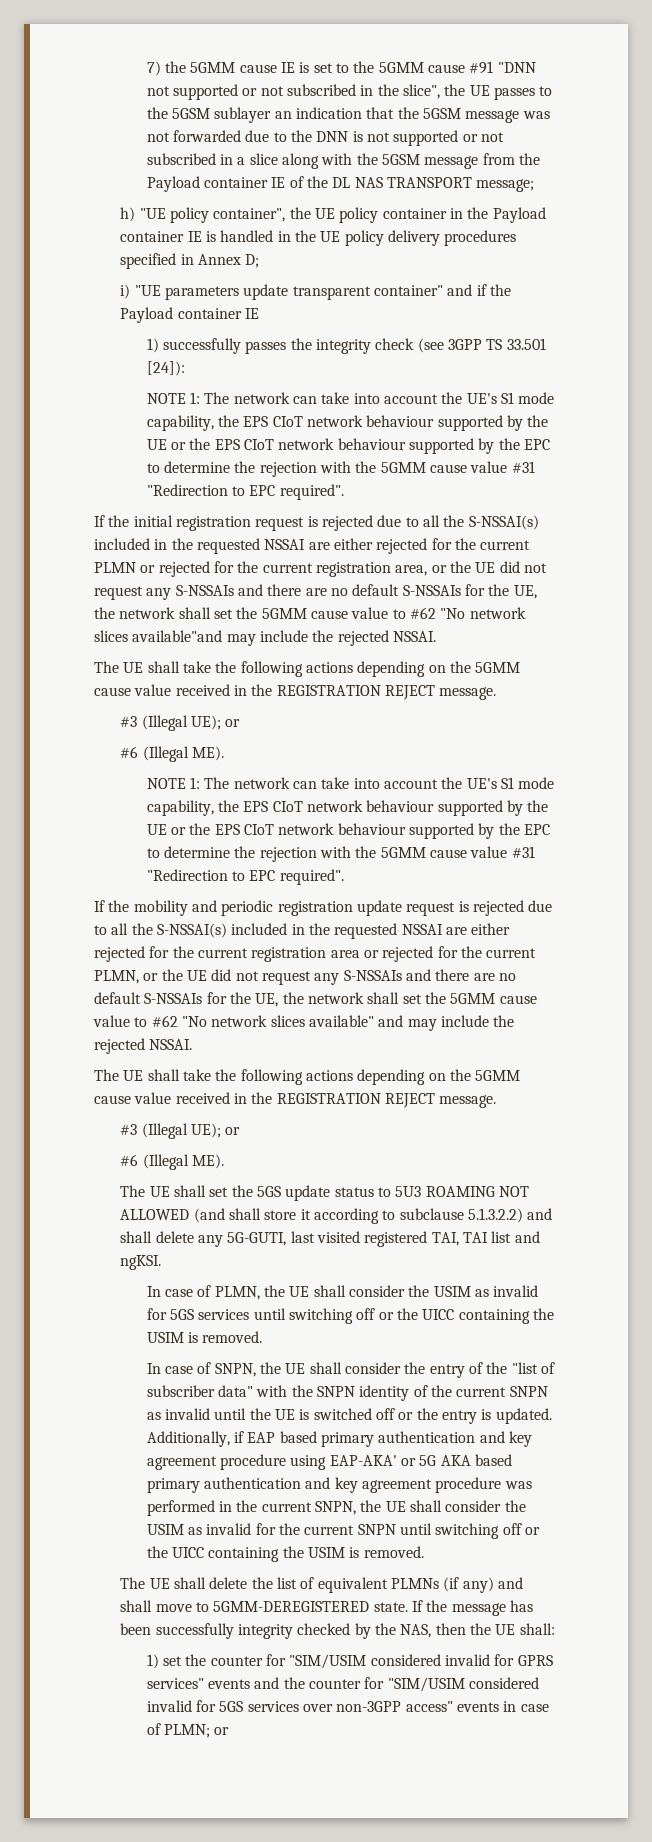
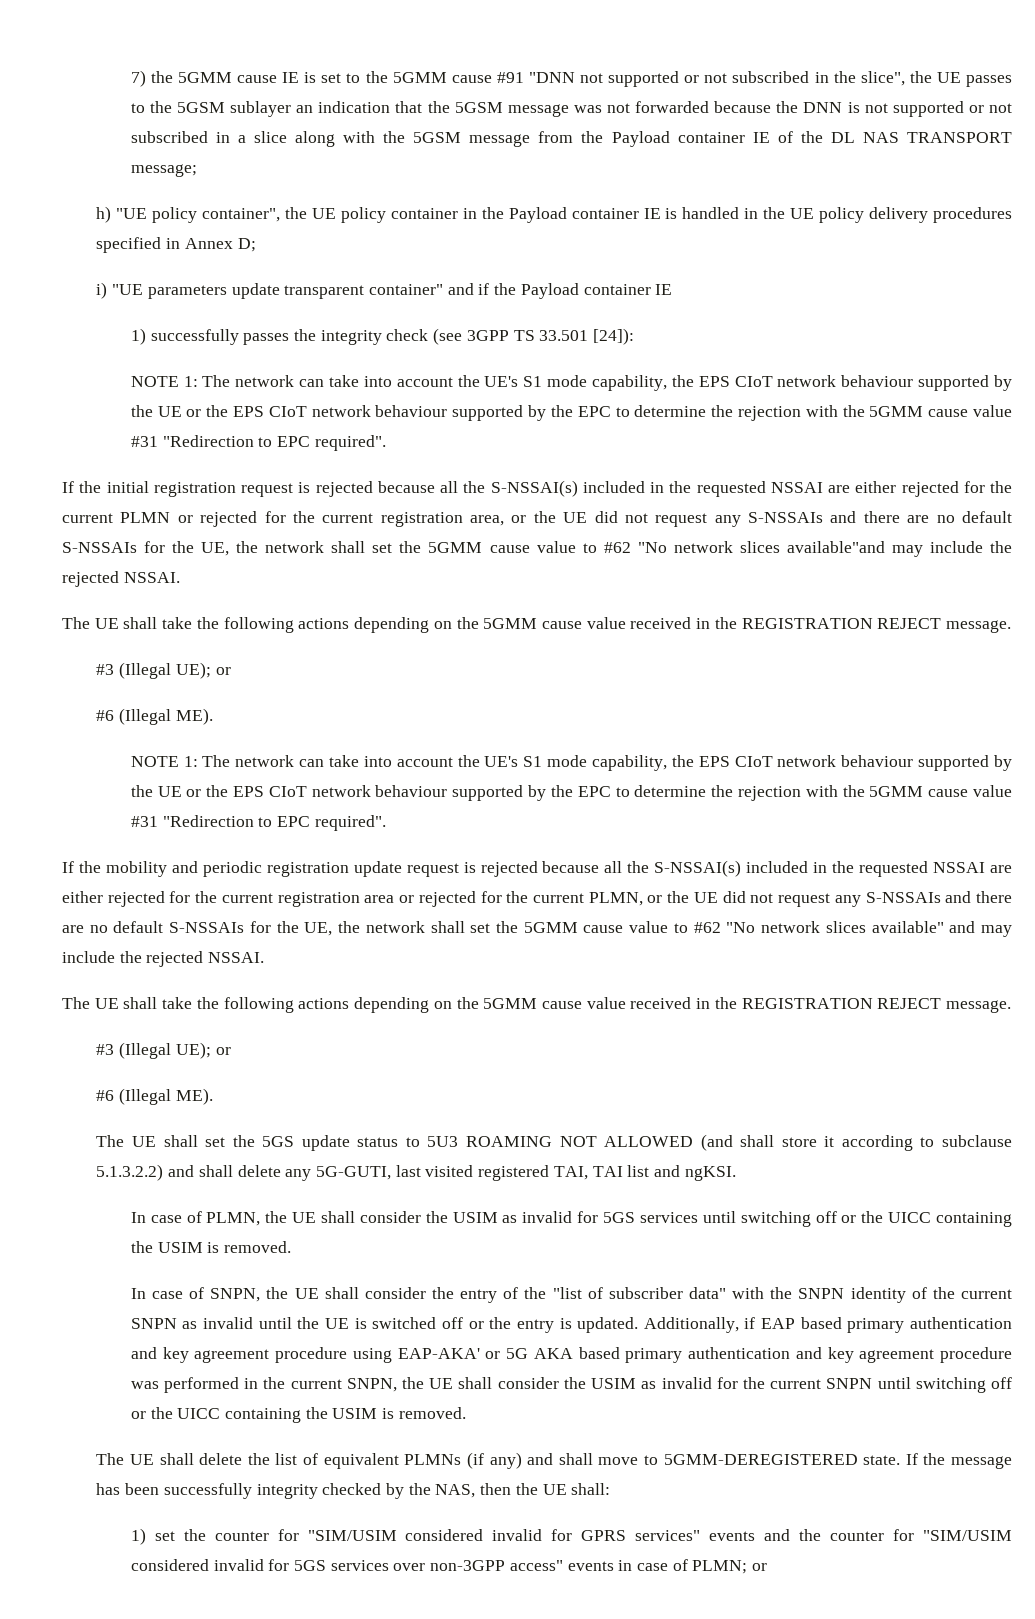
- 7) the 5GMM cause IE is set to the 5GMM cause #91 "DNN not supported or not subscribed in the slice", the UE passes to the 5GSM sublayer an indication that the 5GSM message was not forwarded due to the DNN is not supported or not subscribed in a slice along with the 5GSM message from the Payload container IE of the DL NAS TRANSPORT message;
+ 7) the 5GMM cause IE is set to the 5GMM cause #91 "DNN not supported or not subscribed in the slice", the UE passes to the 5GSM sublayer an indication that the 5GSM message was not forwarded because the DNN is not supported or not subscribed in a slice along with the 5GSM message from the Payload container IE of the DL NAS TRANSPORT message;
- If the initial registration request is rejected due to all the S-NSSAI(s) included in the requested NSSAI are either rejected for the current PLMN or rejected for the current registration area, or the UE did not request any S-NSSAIs and there are no default S-NSSAIs for the UE, the network shall set the 5GMM cause value to #62 "No network slices available"and may include the rejected NSSAI.
+ If the initial registration request is rejected because all the S-NSSAI(s) included in the requested NSSAI are either rejected for the current PLMN or rejected for the current registration area, or the UE did not request any S-NSSAIs and there are no default S-NSSAIs for the UE, the network shall set the 5GMM cause value to #62 "No network slices available"and may include the rejected NSSAI.
- If the mobility and periodic registration update request is rejected due to all the S-NSSAI(s) included in the requested NSSAI are either rejected for the current registration area or rejected for the current PLMN, or the UE did not request any S-NSSAIs and there are no default S-NSSAIs for the UE, the network shall set the 5GMM cause value to #62 "No network slices available" and may include the rejected NSSAI.
+ If the mobility and periodic registration update request is rejected because all the S-NSSAI(s) included in the requested NSSAI are either rejected for the current registration area or rejected for the current PLMN, or the UE did not request any S-NSSAIs and there are no default S-NSSAIs for the UE, the network shall set the 5GMM cause value to #62 "No network slices available" and may include the rejected NSSAI.

